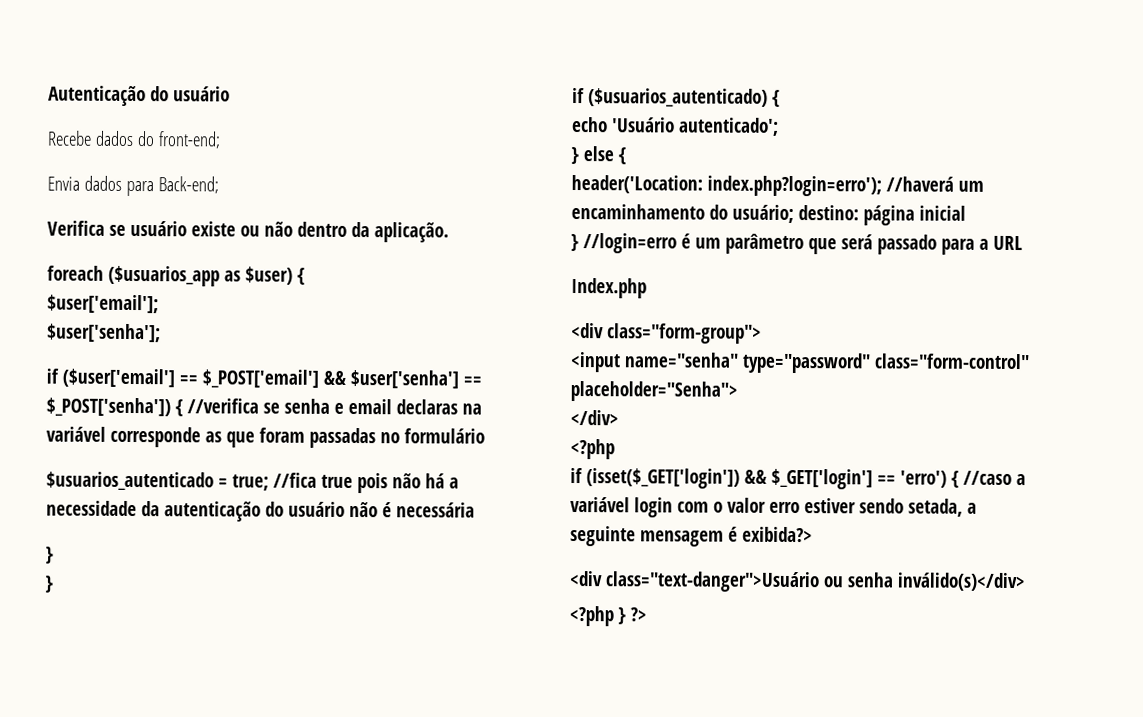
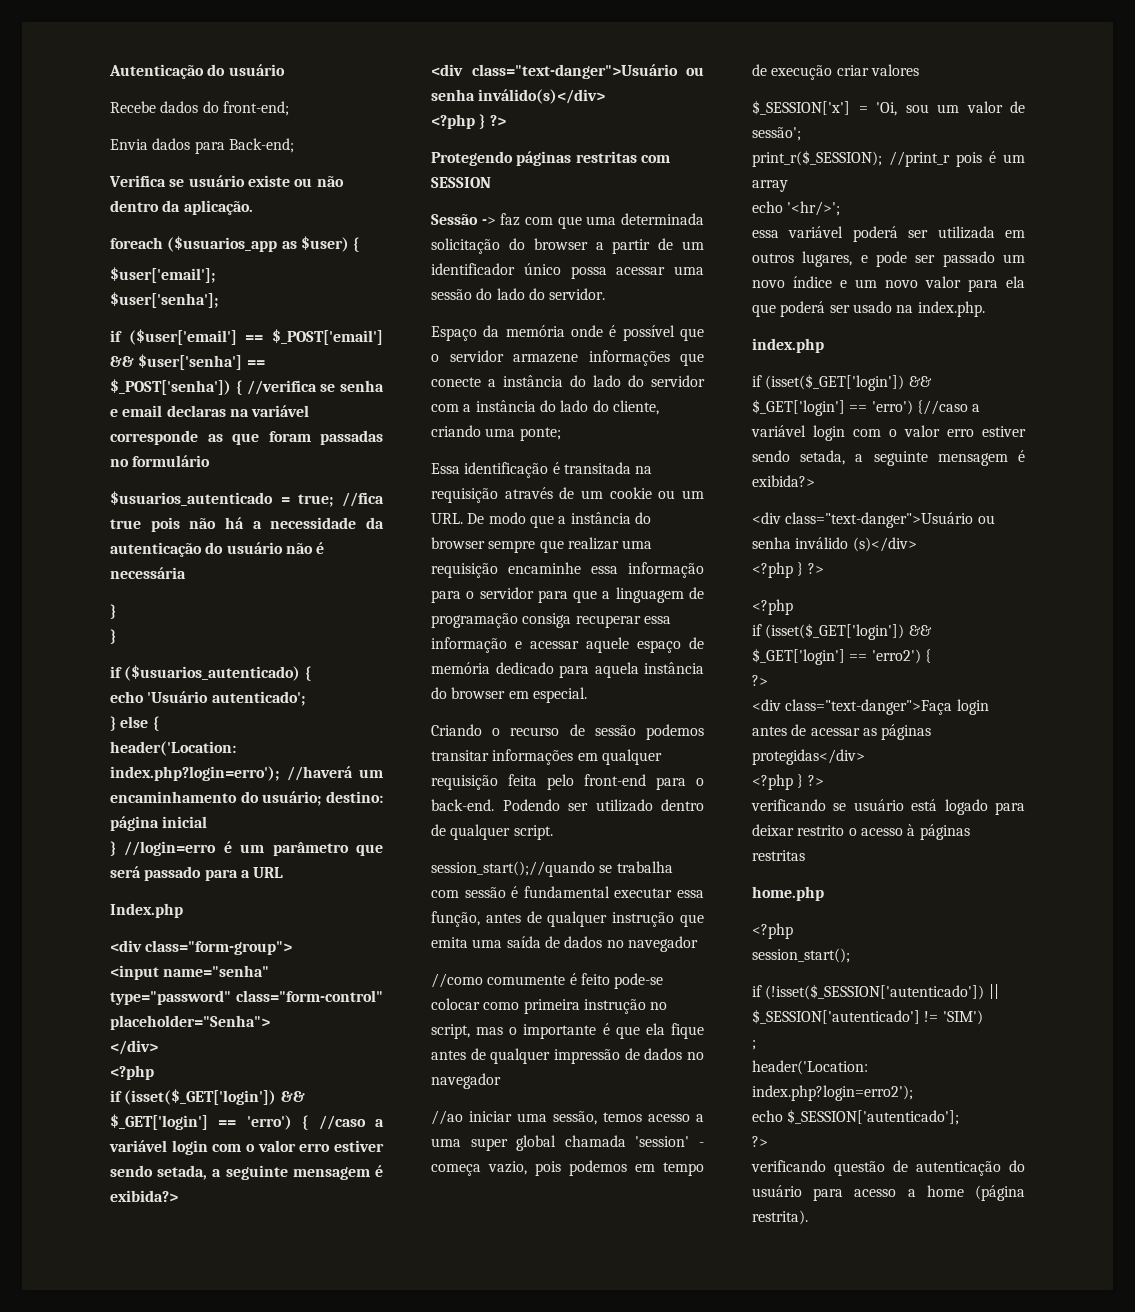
+ Protegendo páginas restritas com SESSION
+ Sessão -> faz com que uma determinada solicitação do browser a partir de um identificador único possa acessar uma sessão do lado do servidor.
+ Espaço da memória onde é possível que o servidor armazene informações que conecte a instância do lado do servidor com a instância do lado do cliente, criando uma ponte;
+ Essa identificação é transitada na requisição através de um cookie ou um URL. De modo que a instância do browser sempre que realizar uma requisição encaminhe essa informação para o servidor para que a linguagem de programação consiga recuperar essa informação e acessar aquele espaço de memória dedicado para aquela instância do browser em especial.
+ Criando o recurso de sessão podemos transitar informações em qualquer requisição feita pelo front-end para o back-end. Podendo ser utilizado dentro de qualquer script.
+ session_start();//quando se trabalha com sessão é fundamental executar essa função, antes de qualquer instrução que emita uma saída de dados no navegador
+ //como comumente é feito pode-se colocar como primeira instrução no script, mas o importante é que ela fique antes de qualquer impressão de dados no navegador
+ //ao iniciar uma sessão, temos acesso a uma super global chamada 'session' - começa vazio, pois podemos em tempo de execução criar valores
+ $_SESSION['x'] = 'Oi, sou um valor de sessão';
+ print_r($_SESSION); //print_r pois é um array
+ echo '<hr/>';
+ essa variável poderá ser utilizada em outros lugares, e pode ser passado um novo índice e um novo valor para ela que poderá ser usado na index.php.
+ index.php
+ if (isset($_GET['login']) && $_GET['login'] == 'erro') {//caso a variável login com o valor erro estiver sendo setada, a seguinte mensagem é exibida?>
+ <div class="text-danger">Usuário ou senha inválido (s)</div>
+ <?php } ?>
+ <?php
+ if (isset($_GET['login']) && $_GET['login'] == 'erro2') {
+ ?>
+ <div class="text-danger">Faça login antes de acessar as páginas protegidas</div>
+ <?php } ?>
+ verificando se usuário está logado para deixar restrito o acesso à páginas restritas
+ home.php
+ <?php
+ session_start();
+ if (!isset($_SESSION['autenticado']) || $_SESSION['autenticado'] != 'SIM')
+ ;
+ header('Location: index.php?login=erro2');
+ echo $_SESSION['autenticado'];
+ ?>
+ verificando questão de autenticação do usuário para acesso a home (página restrita).

